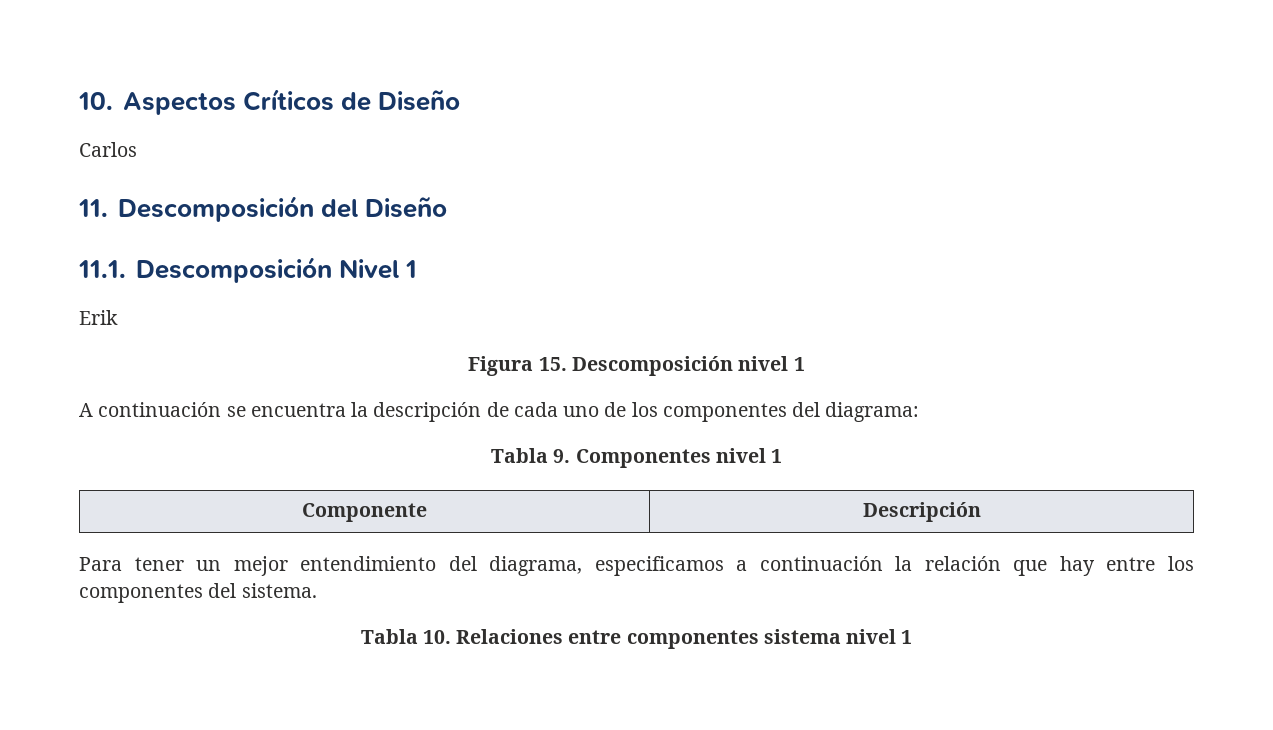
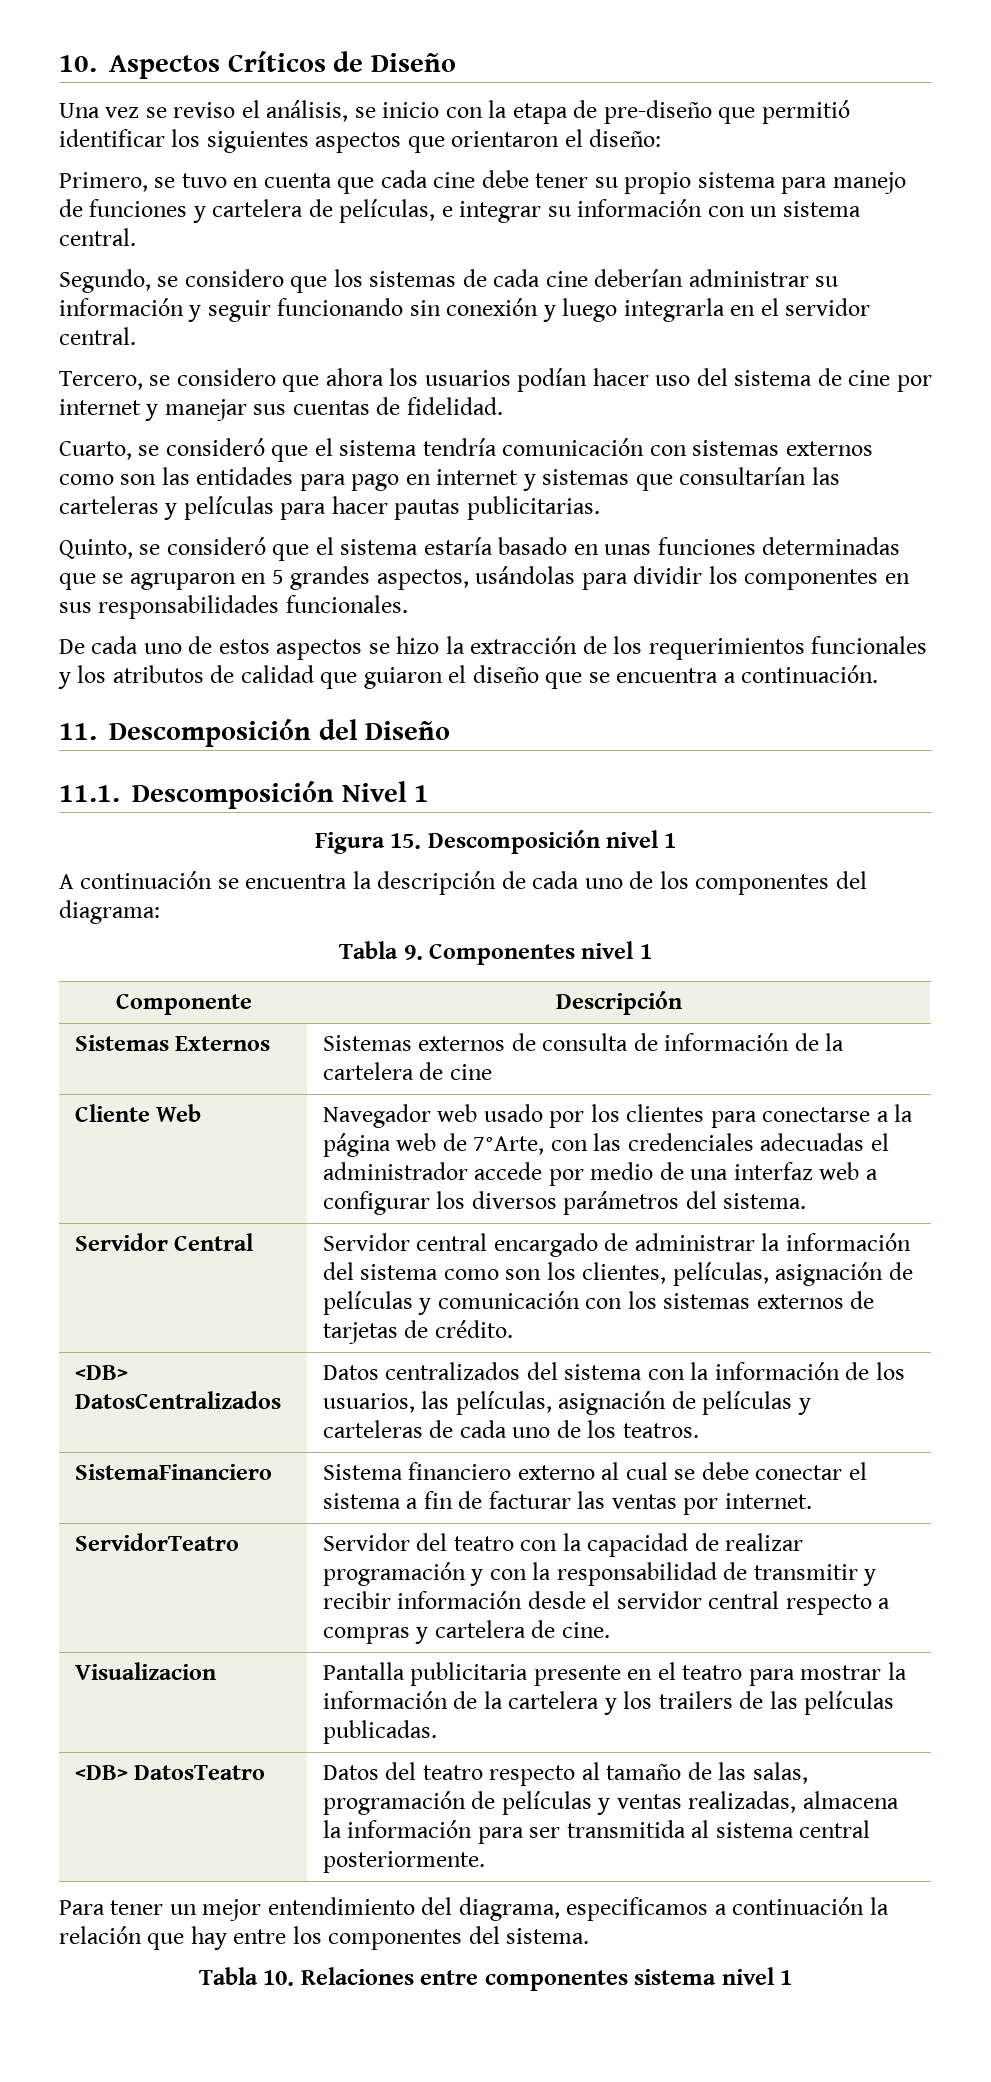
- Carlos
+ Una vez se reviso el análisis, se inicio con la etapa de pre-diseño que permitió identificar los siguientes aspectos que orientaron el diseño:
+ Primero, se tuvo en cuenta que cada cine debe tener su propio sistema para manejo de funciones y cartelera de películas, e integrar su información con un sistema central.
+ Segundo, se considero que los sistemas de cada cine deberían administrar su información y seguir funcionando sin conexión y luego integrarla en el servidor central.
+ Tercero, se considero que ahora los usuarios podían hacer uso del sistema de cine por internet y manejar sus cuentas de fidelidad.
+ Cuarto, se consideró que el sistema tendría comunicación con sistemas externos como son las entidades para pago en internet y sistemas que consultarían las carteleras y películas para hacer pautas publicitarias.
+ Quinto, se consideró que el sistema estaría basado en unas funciones determinadas que se agruparon en 5 grandes aspectos, usándolas para dividir los componentes en sus responsabilidades funcionales.
+ De cada uno de estos aspectos se hizo la extracción de los requerimientos funcionales y los atributos de calidad que guiaron el diseño que se encuentra a continuación.
- Erik
+ Sistemas Externos | Sistemas externos de consulta de información de la cartelera de cine
+ Cliente Web | Navegador web usado por los clientes para conectarse a la página web de 7°Arte, con las credenciales adecuadas el administrador accede por medio de una interfaz web a configurar los diversos parámetros del sistema.
+ Servidor Central | Servidor central encargado de administrar la información del sistema como son los clientes, películas, asignación de películas y comunicación con los sistemas externos de tarjetas de crédito.
+ <DB> DatosCentralizados | Datos centralizados del sistema con la información de los usuarios, las películas, asignación de películas y carteleras de cada uno de los teatros.
+ SistemaFinanciero | Sistema financiero externo al cual se debe conectar el sistema a fin de facturar las ventas por internet.
+ ServidorTeatro | Servidor del teatro con la capacidad de realizar programación y con la responsabilidad de transmitir y recibir información desde el servidor central respecto a compras y cartelera de cine.
+ Visualizacion | Pantalla publicitaria presente en el teatro para mostrar la información de la cartelera y los trailers de las películas publicadas.
+ <DB> DatosTeatro | Datos del teatro respecto al tamaño de las salas, programación de películas y ventas realizadas, almacena la información para ser transmitida al sistema central posteriormente.

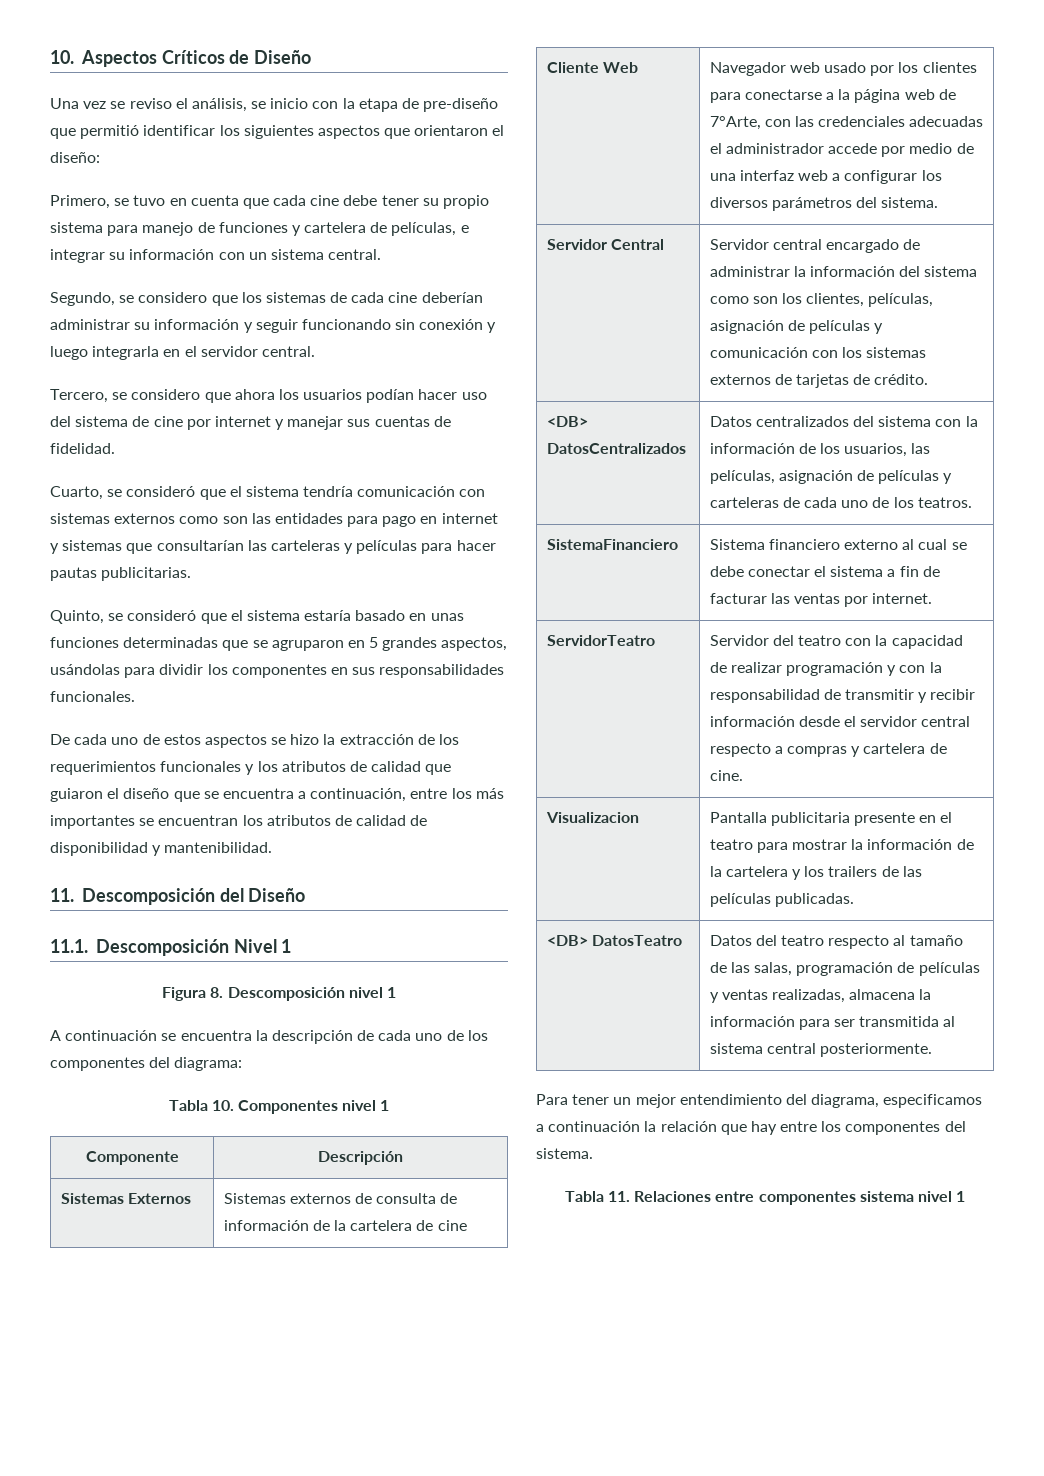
- De cada uno de estos aspectos se hizo la extracción de los requerimientos funcionales y los atributos de calidad que guiaron el diseño que se encuentra a continuación.
+ De cada uno de estos aspectos se hizo la extracción de los requerimientos funcionales y los atributos de calidad que guiaron el diseño que se encuentra a continuación, entre los más importantes se encuentran los atributos de calidad de disponibilidad y mantenibilidad.
- Figura 15. Descomposición nivel 1
+ Figura 8. Descomposición nivel 1
- Tabla 9. Componentes nivel 1
+ Tabla 10. Componentes nivel 1
- Tabla 10. Relaciones entre componentes sistema nivel 1
+ Tabla 11. Relaciones entre componentes sistema nivel 1

